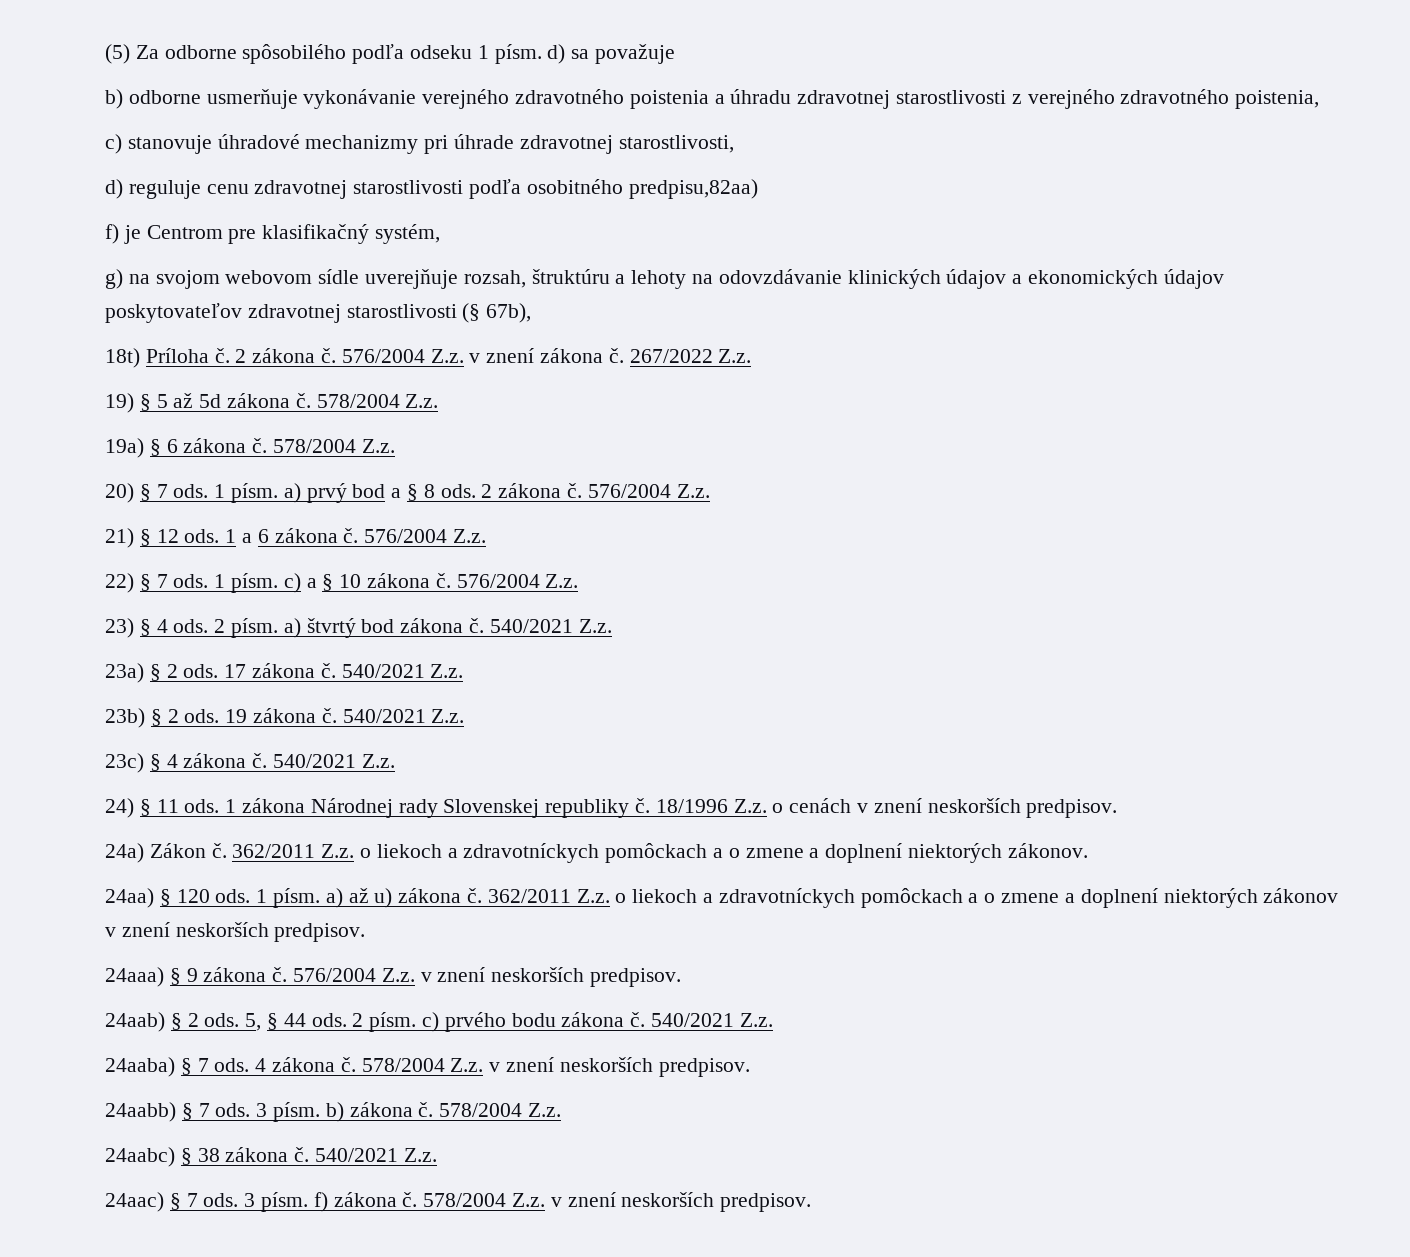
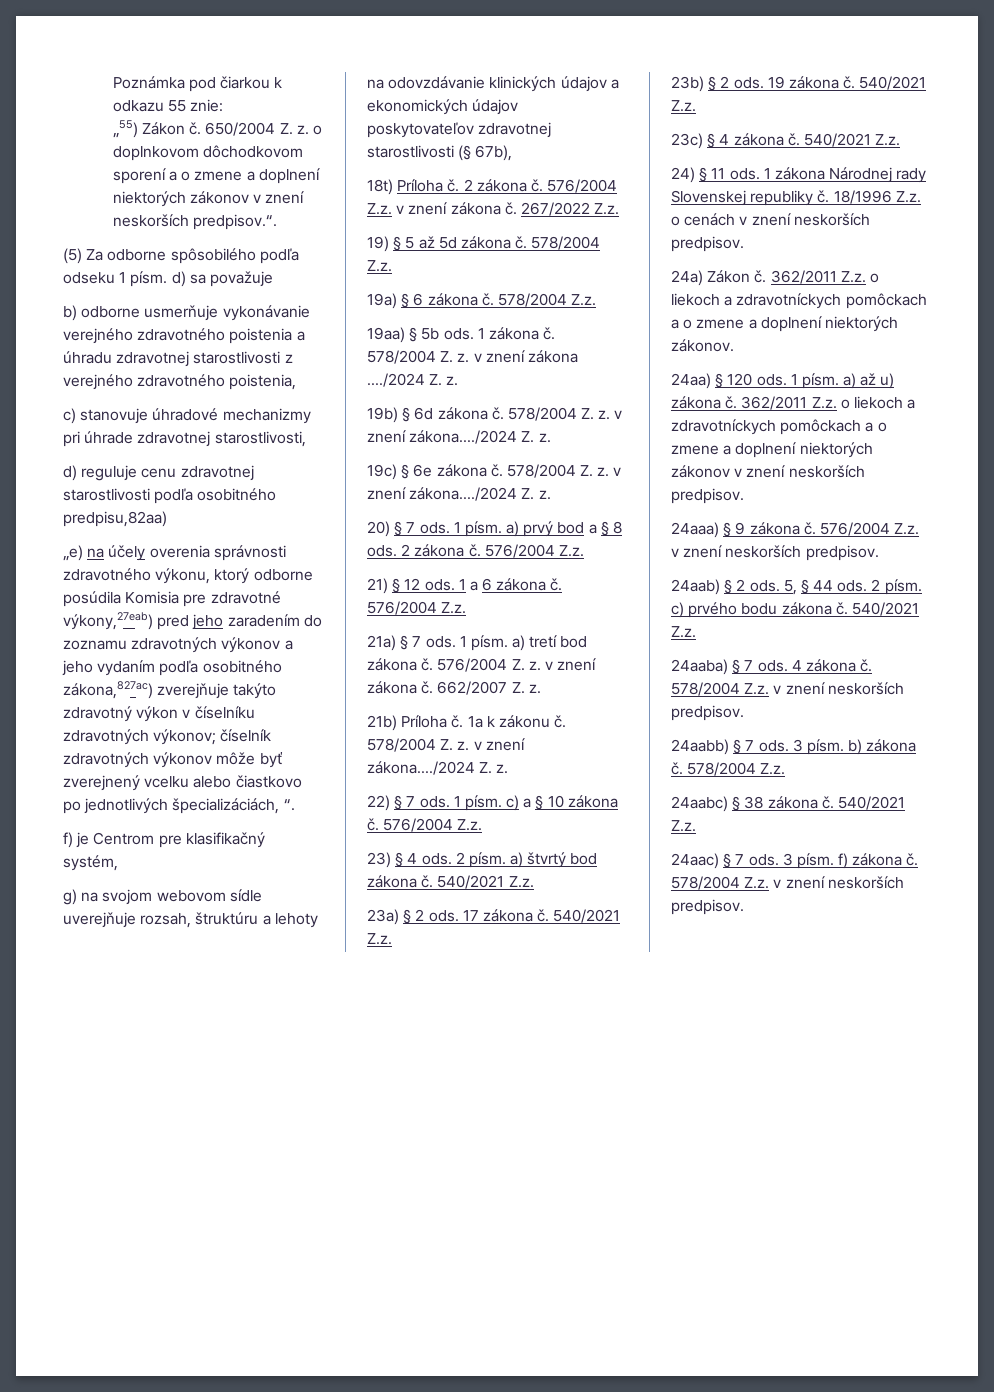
+ Poznámka pod čiarkou k odkazu 55 znie:
+ „55) Zákon č. 650/2004 Z. z. o doplnkovom dôchodkovom sporení a o zmene a doplnení niektorých zákonov v znení neskorších predpisov.“.
+ „e) na účely overenia správnosti zdravotného výkonu, ktorý odborne posúdila Komisia pre zdravotné výkony,27eab) pred jeho zaradením do zoznamu zdravotných výkonov a jeho vydaním podľa osobitného zákona,827ac) zverejňuje takýto zdravotný výkon v číselníku zdravotných výkonov; číselník zdravotných výkonov môže byť zverejnený vcelku alebo čiastkovo po jednotlivých špecializáciách, “.
+ 19aa) § 5b ods. 1 zákona č. 578/2004 Z. z. v znení zákona ..../2024 Z. z.
+ 19b) § 6d zákona č. 578/2004 Z. z. v znení zákona..../2024 Z. z.
+ 19c) § 6e zákona č. 578/2004 Z. z. v znení zákona..../2024 Z. z.
+ 21a) § 7 ods. 1 písm. a) tretí bod zákona č. 576/2004 Z. z. v znení zákona č. 662/2007 Z. z.
+ 21b) Príloha č. 1a k zákonu č. 578/2004 Z. z. v znení zákona..../2024 Z. z.

